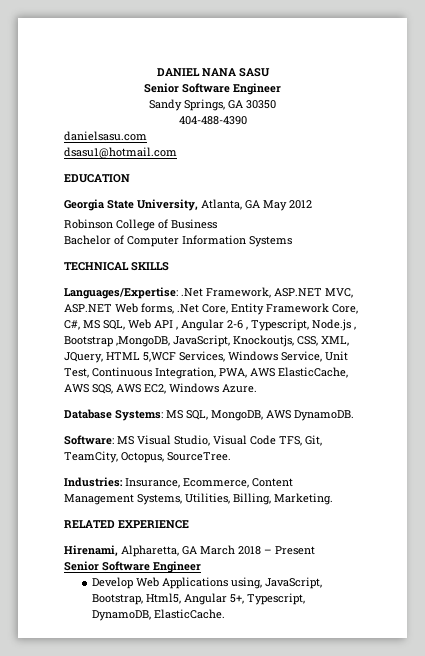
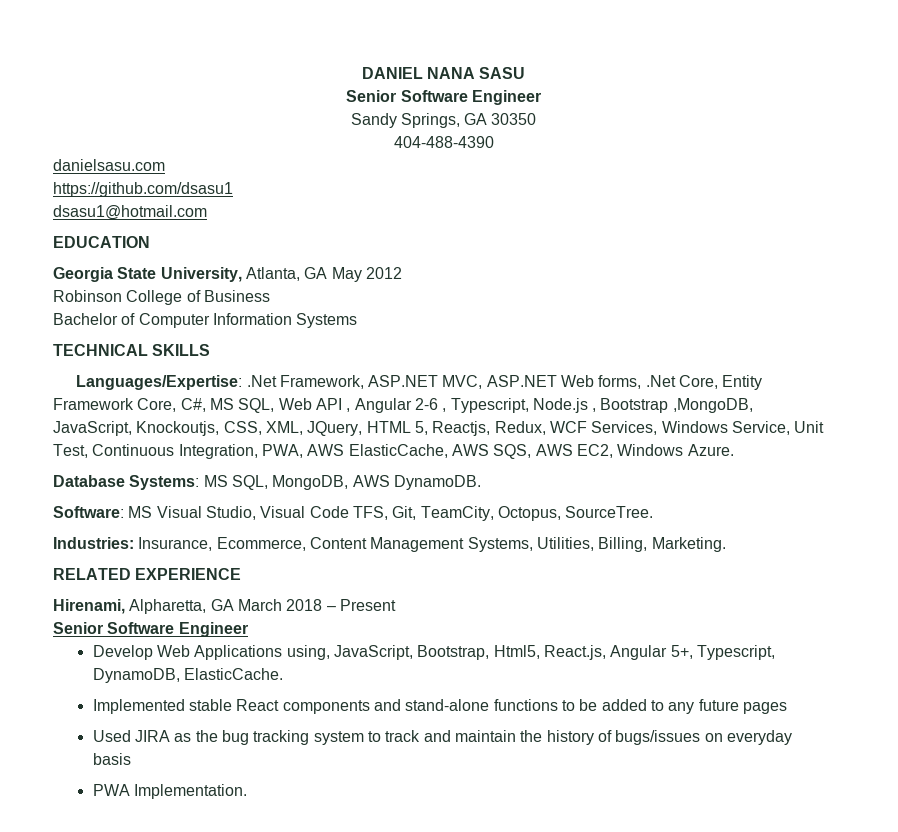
+ https://github.com/dsasu1
- Languages/Expertise: .Net Framework, ASP.NET MVC, ASP.NET Web forms, .Net Core, Entity Framework Core, C#, MS SQL, Web API , Angular 2-6 , Typescript, Node.js , Bootstrap ,MongoDB, JavaScript, Knockoutjs, CSS, XML, JQuery, HTML 5,WCF Services, Windows Service, Unit Test, Continuous Integration, PWA, AWS ElasticCache, AWS SQS, AWS EC2, Windows Azure.
+ Languages/Expertise: .Net Framework, ASP.NET MVC, ASP.NET Web forms, .Net Core, Entity Framework Core, C#, MS SQL, Web API , Angular 2-6 , Typescript, Node.js , Bootstrap ,MongoDB, JavaScript, Knockoutjs, CSS, XML, JQuery, HTML 5, Reactjs, Redux, WCF Services, Windows Service, Unit Test, Continuous Integration, PWA, AWS ElasticCache, AWS SQS, AWS EC2, Windows Azure.
- Develop Web Applications using, JavaScript, Bootstrap, Html5, Angular 5+, Typescript, DynamoDB, ElasticCache.
+ Develop Web Applications using, JavaScript, Bootstrap, Html5, React.js, Angular 5+, Typescript, DynamoDB, ElasticCache.
+ Implemented stable React components and stand-alone functions to be added to any future pages
+ Used JIRA as the bug tracking system to track and maintain the history of bugs/issues on everyday basis
+ PWA Implementation.

